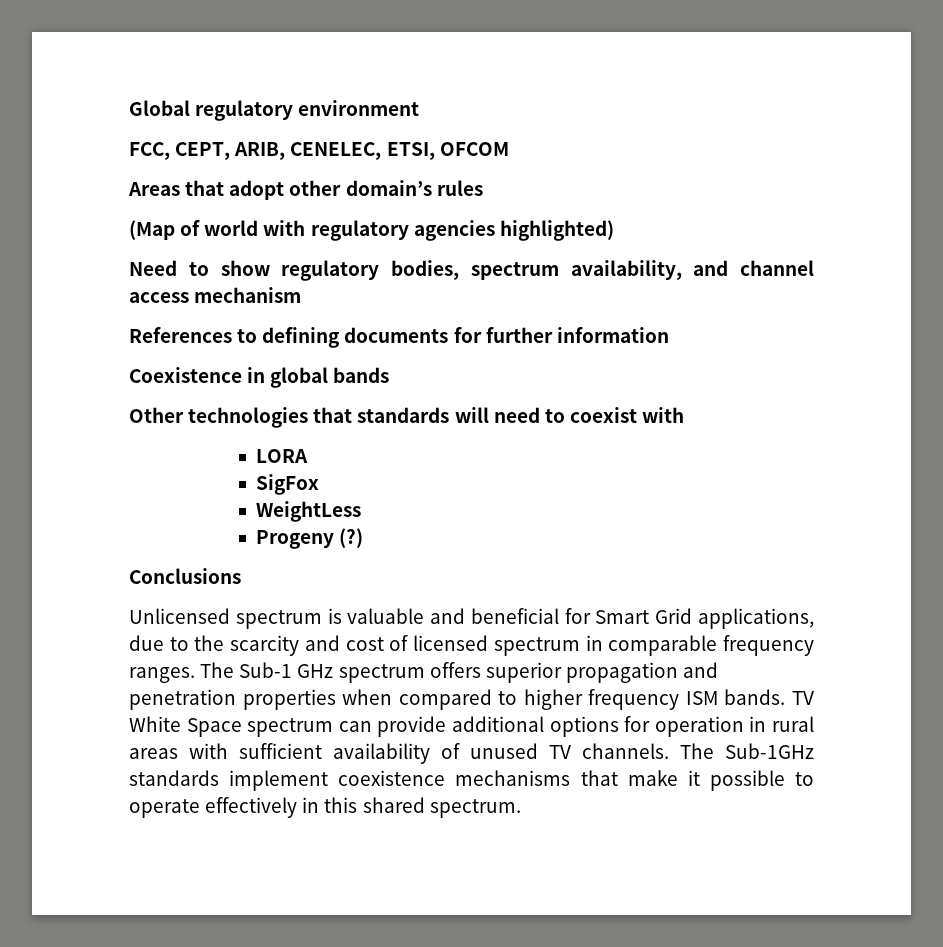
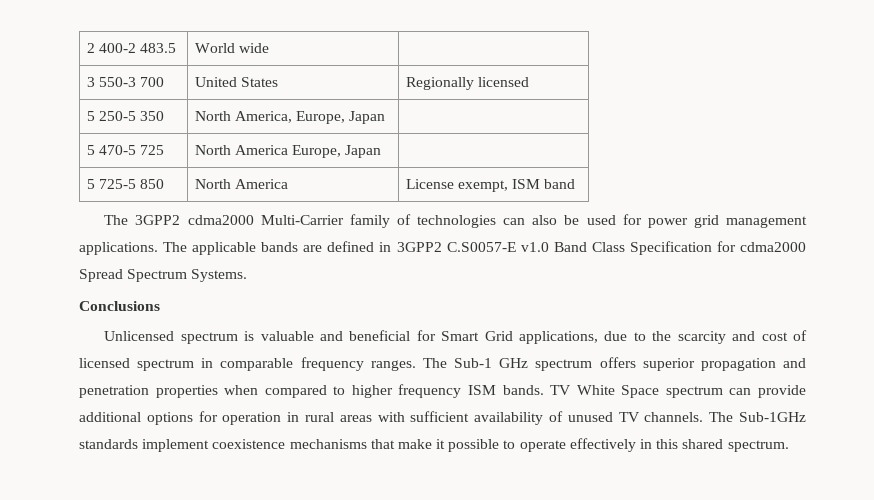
- Global regulatory environment
- FCC, CEPT, ARIB, CENELEC, ETSI, OFCOM
- Areas that adopt other domain’s rules
- (Map of world with regulatory agencies highlighted)
- Need to show regulatory bodies, spectrum availability, and channel access mechanism
- References to defining documents for further information
- Coexistence in global bands
- Other technologies that standards will need to coexist with
- LORA
- SigFox
- WeightLess
- Progeny (?)
+ 2 400-2 483.5 | World wide |
+ 3 550-3 700 | United States | Regionally licensed
+ 5 250-5 350 | North America, Europe, Japan |
+ 5 470-5 725 | North America Europe, Japan |
+ 5 725-5 850 | North America | License exempt, ISM band
+ The 3GPP2 cdma2000 Multi-Carrier family of technologies can also be used for power grid management applications. The applicable bands are defined in 3GPP2 C.S0057-E v1.0 Band Class Specification for cdma2000 Spread Spectrum Systems.

